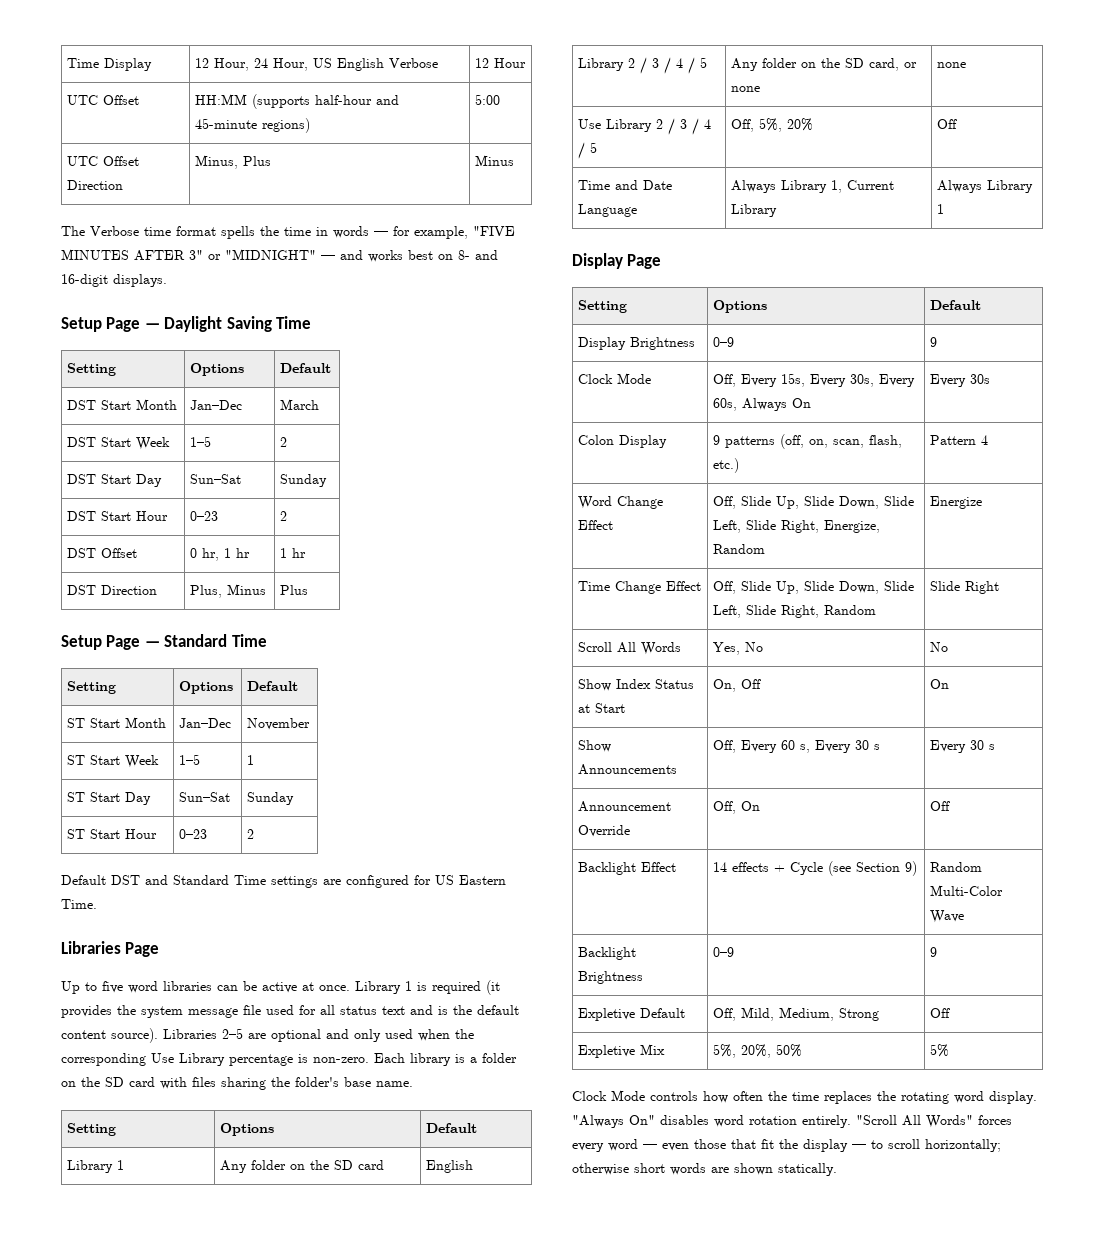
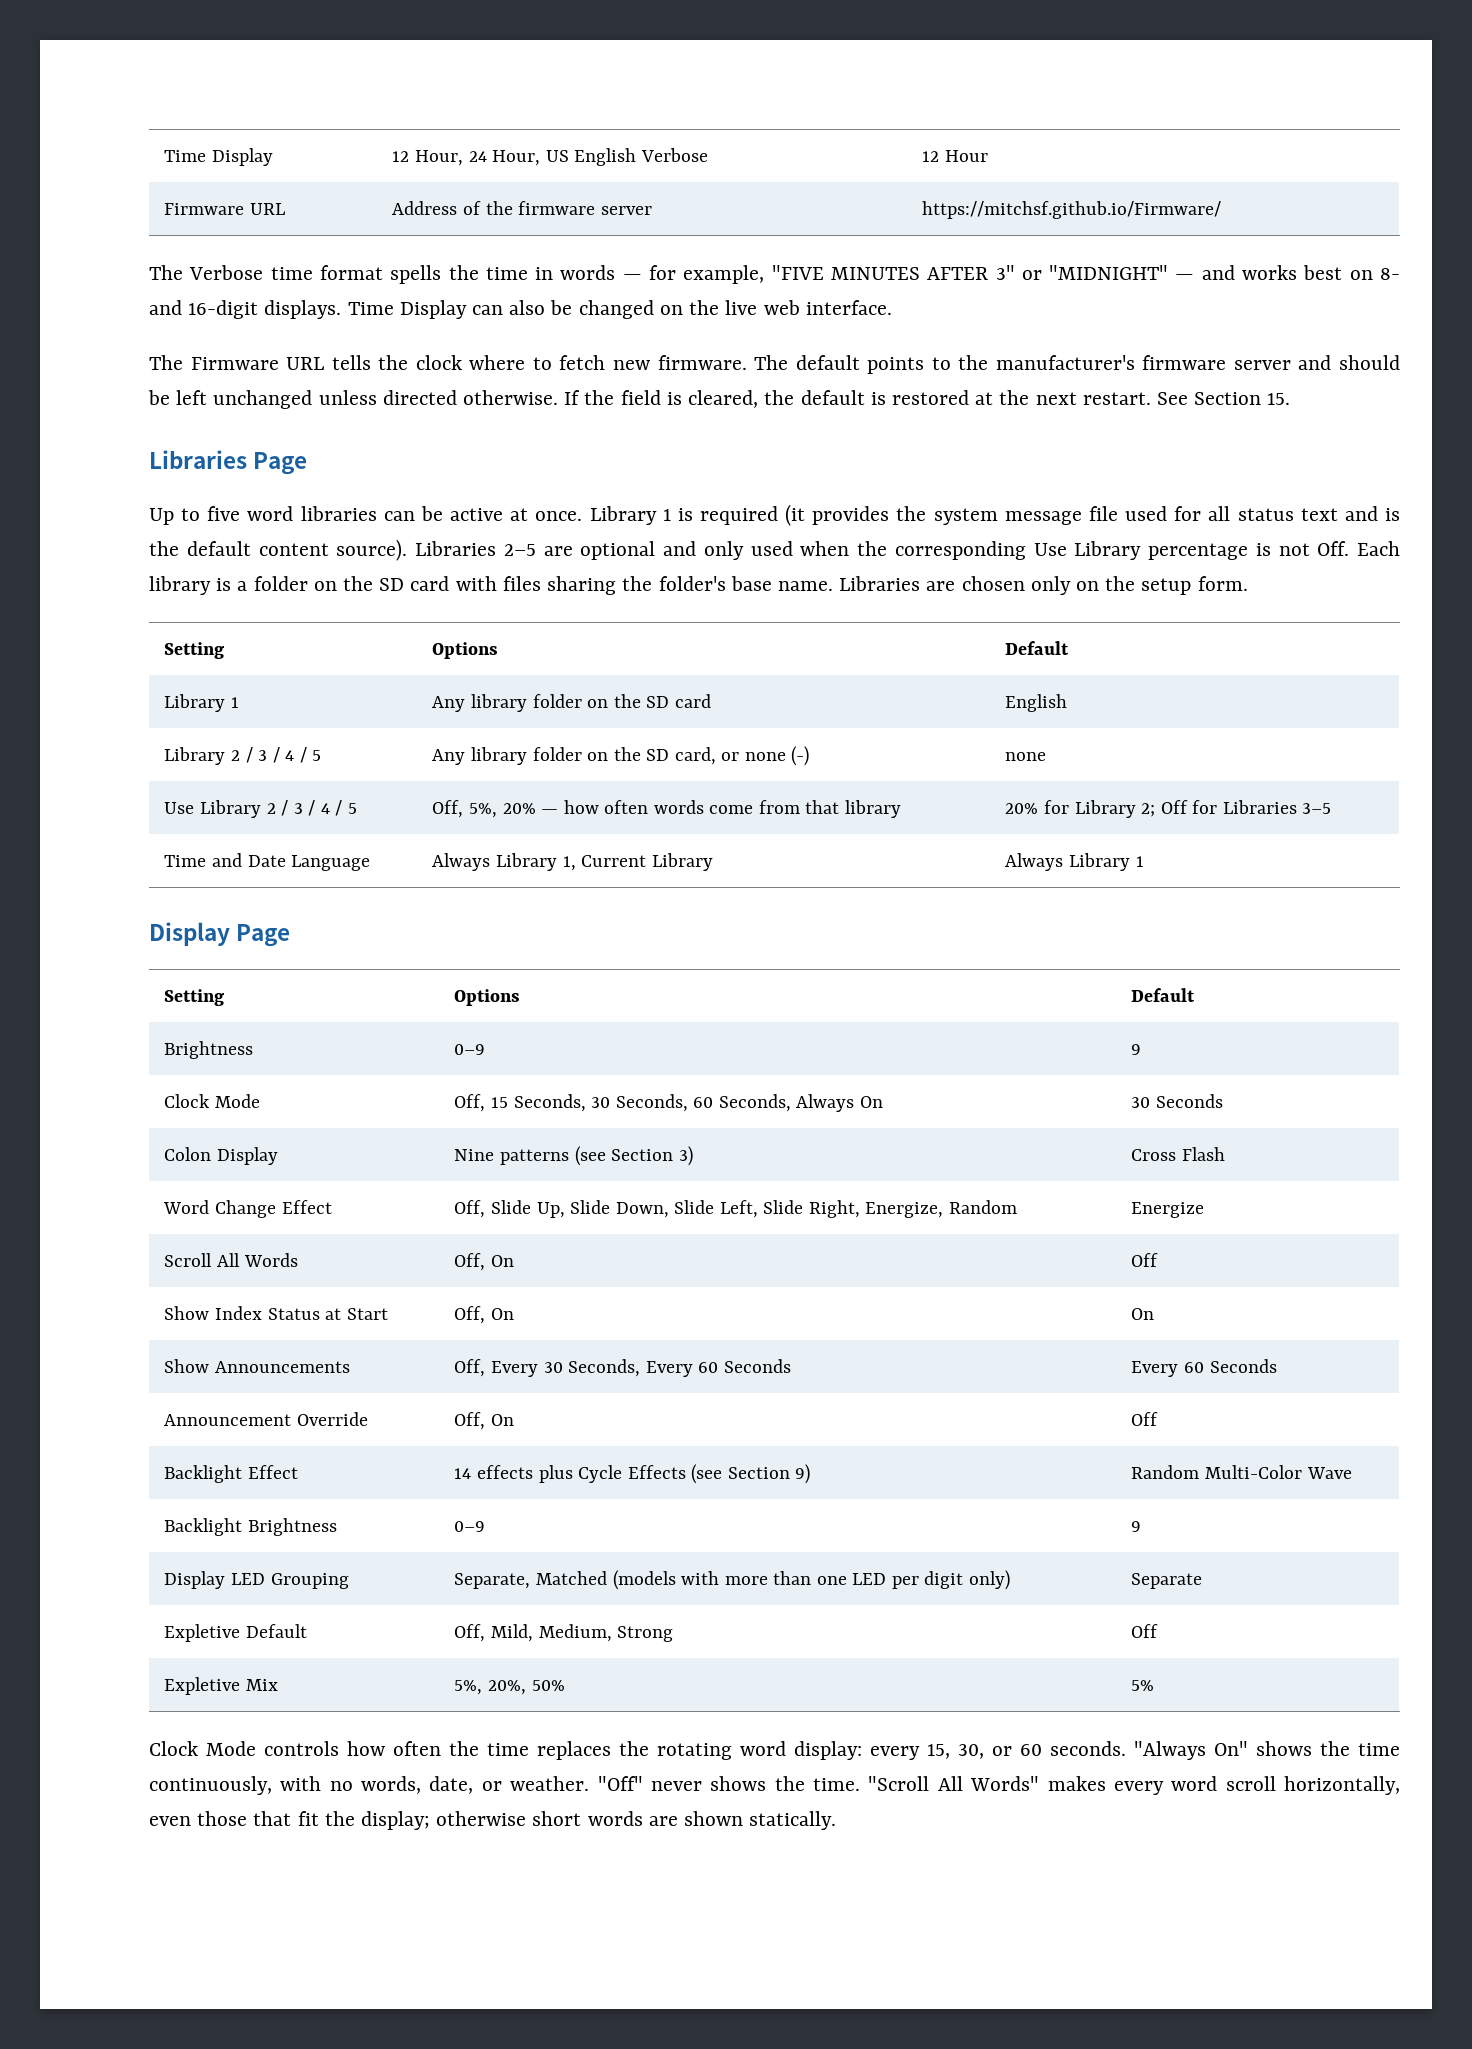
- UTC Offset | HH:MM (supports half-hour and 45-minute regions) | 5:00
- UTC Offset Direction | Minus, Plus | Minus
+ Firmware URL | Address of the firmware server | https://mitchsf.github.io/Firmware/
- The Verbose time format spells the time in words — for example, "FIVE MINUTES AFTER 3" or "MIDNIGHT" — and works best on 8- and 16-digit displays.
- Setup Page — Daylight Saving Time
- Setting | Options | Default
- DST Start Month | Jan–Dec | March
- DST Start Week | 1–5 | 2
- DST Start Day | Sun–Sat | Sunday
- DST Start Hour | 0–23 | 2
- DST Offset | 0 hr, 1 hr | 1 hr
- DST Direction | Plus, Minus | Plus
- Setup Page — Standard Time
- Setting | Options | Default
- ST Start Month | Jan–Dec | November
- ST Start Week | 1–5 | 1
- ST Start Day | Sun–Sat | Sunday
- ST Start Hour | 0–23 | 2
- Default DST and Standard Time settings are configured for US Eastern Time.
+ The Verbose time format spells the time in words — for example, "FIVE MINUTES AFTER 3" or "MIDNIGHT" — and works best on 8- and 16-digit displays. Time Display can also be changed on the live web interface.
+ The Firmware URL tells the clock where to fetch new firmware. The default points to the manufacturer's firmware server and should be left unchanged unless directed otherwise. If the field is cleared, the default is restored at the next restart. See Section 15.
- Libraries 2–5 are optional and only used when the corresponding Use Library percentage is non-zero. Each library is a folder on the SD card with files sharing the folder's base name.
+ Libraries 2–5 are optional and only used when the corresponding Use Library percentage is not Off. Each library is a folder on the SD card with files sharing the folder's base name. Libraries are chosen only on the setup form.
- Library 1 | Any folder on the SD card | English
+ Library 1 | Any library folder on the SD card | English
- Library 2 / 3 / 4 / 5 | Any folder on the SD card, or none | none
+ Library 2 / 3 / 4 / 5 | Any library folder on the SD card, or none (-) | none
- Use Library 2 / 3 / 4 / 5 | Off, 5%, 20% | Off
+ Use Library 2 / 3 / 4 / 5 | Off, 5%, 20% — how often words come from that library | 20% for Library 2; Off for Libraries 3–5
  Display Page
  Setting | Options | Default
- Display Brightness | 0–9 | 9
+ Brightness | 0–9 | 9
- Clock Mode | Off, Every 15s, Every 30s, Every 60s, Always On | Every 30s
+ Clock Mode | Off, 15 Seconds, 30 Seconds, 60 Seconds, Always On | 30 Seconds
- Colon Display | 9 patterns (off, on, scan, flash, etc.) | Pattern 4
+ Colon Display | Nine patterns (see Section 3) | Cross Flash
- Time Change Effect | Off, Slide Up, Slide Down, Slide Left, Slide Right, Random | Slide Right
- Scroll All Words | Yes, No | No
+ Scroll All Words | Off, On | Off
- Show Index Status at Start | On, Off | On
+ Show Index Status at Start | Off, On | On
- Show Announcements | Off, Every 60 s, Every 30 s | Every 30 s
+ Show Announcements | Off, Every 30 Seconds, Every 60 Seconds | Every 60 Seconds
- Backlight Effect | 14 effects + Cycle (see Section 9) | Random Multi-Color Wave
+ Backlight Effect | 14 effects plus Cycle Effects (see Section 9) | Random Multi-Color Wave
+ Display LED Grouping | Separate, Matched (models with more than one LED per digit only) | Separate
- Clock Mode controls how often the time replaces the rotating word display. "Always On" disables word rotation entirely.
+ Clock Mode controls how often the time replaces the rotating word display: every 15, 30, or 60 seconds. "Always On" shows the time continuously, with no words, date, or weather. "Off" never shows the time.
- "Scroll All Words" forces every word — even those that fit the display — to scroll horizontally; otherwise short words are shown statically.
+ "Scroll All Words" makes every word scroll horizontally, even those that fit the display; otherwise short words are shown statically.

